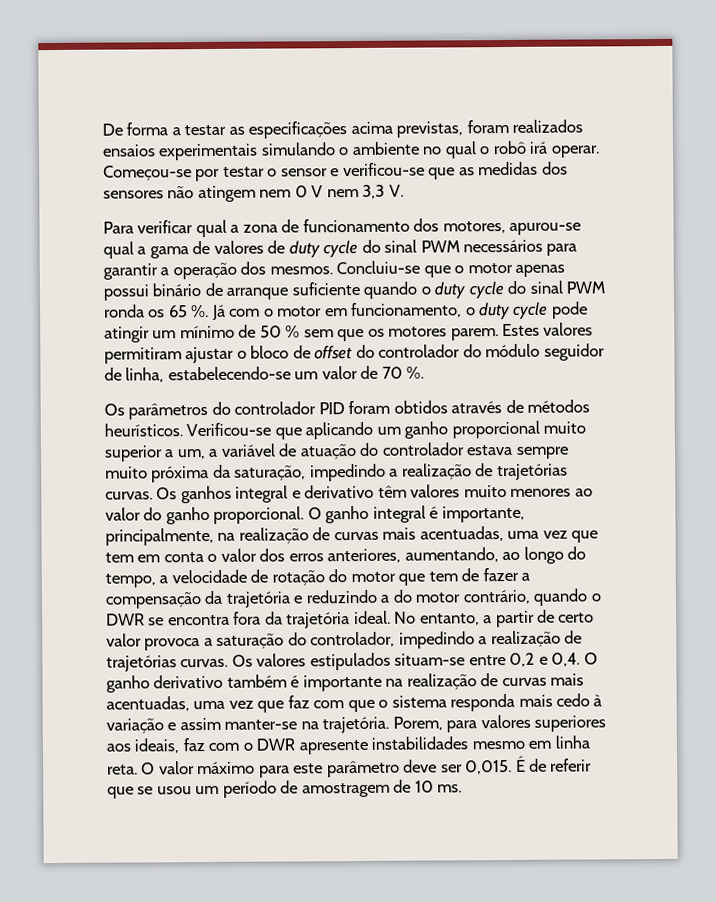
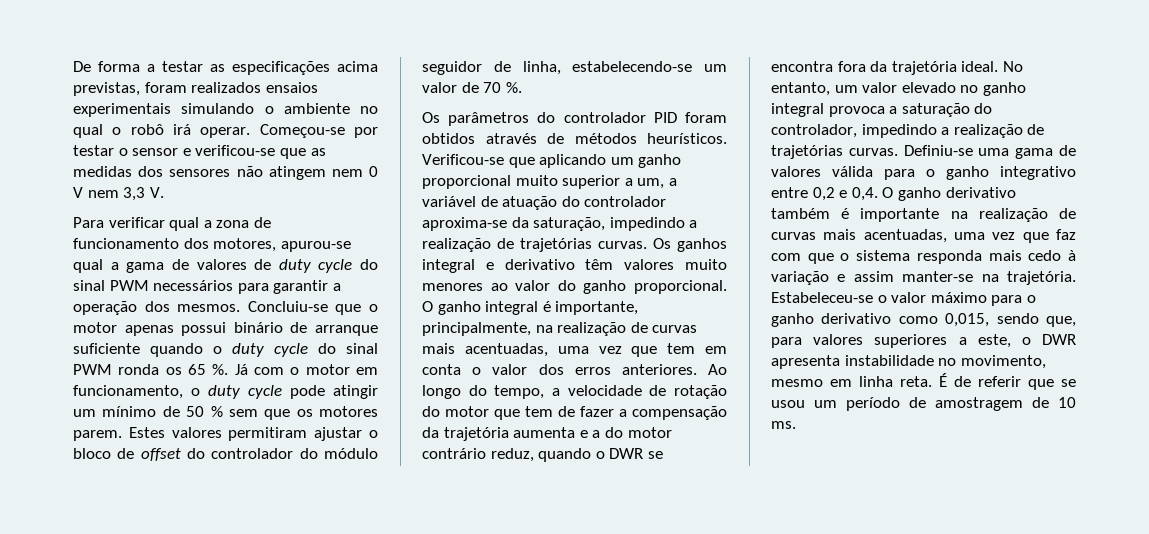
- Verificou-se que aplicando um ganho proporcional muito superior a um, a variável de atuação do controlador estava sempre muito próxima da saturação, impedindo a realização de trajetórias curvas.
+ Verificou-se que aplicando um ganho proporcional muito superior a um, a variável de atuação do controlador aproxima-se da saturação, impedindo a realização de trajetórias curvas.
- O ganho integral é importante, principalmente, na realização de curvas mais acentuadas, uma vez que tem em conta o valor dos erros anteriores, aumentando, ao longo do tempo, a velocidade de rotação do motor que tem de fazer a compensação da trajetória e reduzindo a do motor contrário, quando o DWR se encontra fora da trajetória ideal.
+ O ganho integral é importante, principalmente, na realização de curvas mais acentuadas, uma vez que tem em conta o valor dos erros anteriores. Ao longo do tempo, a velocidade de rotação do motor que tem de fazer a compensação da trajetória aumenta e a do motor contrário reduz, quando o DWR se encontra fora da trajetória ideal.
- No entanto, a partir de certo valor provoca a saturação do controlador, impedindo a realização de trajetórias curvas.
+ No entanto, um valor elevado no ganho integral provoca a saturação do controlador, impedindo a realização de trajetórias curvas.
- Os valores estipulados situam-se entre 0,2 e 0,4.
+ Definiu-se uma gama de valores válida para o ganho integrativo entre 0,2 e 0,4.
- Porem, para valores superiores aos ideais, faz com o DWR apresente instabilidades mesmo em linha reta. O valor máximo para este parâmetro deve ser 0,015.
+ Estabeleceu-se o valor máximo para o ganho derivativo como 0,015, sendo que, para valores superiores a este, o DWR apresenta instabilidade no movimento, mesmo em linha reta.

